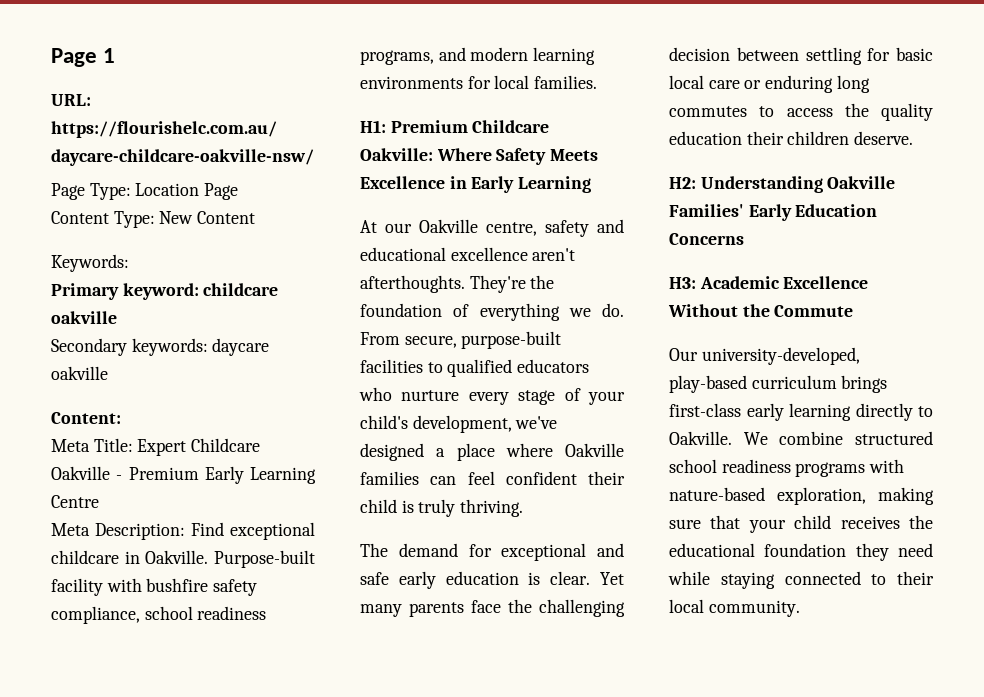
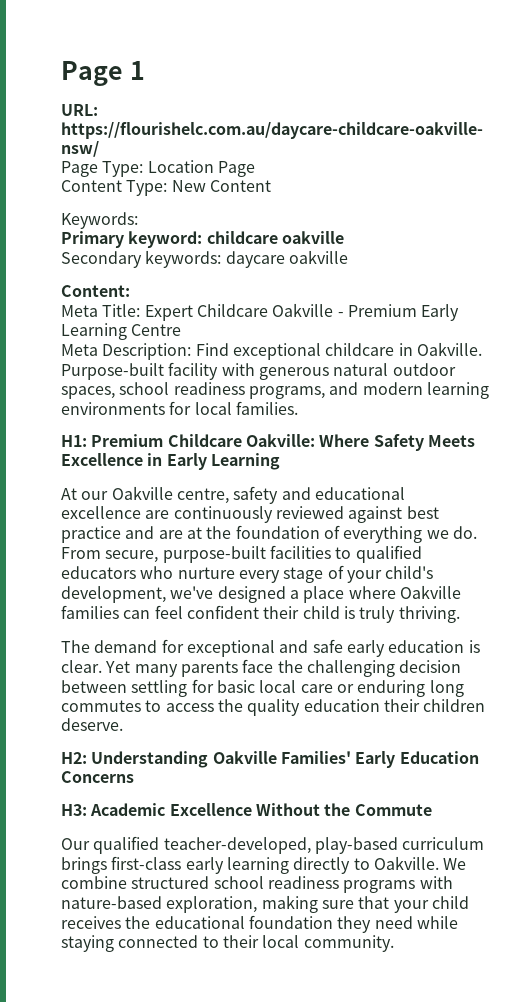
- Purpose-built facility with bushfire safety compliance, school readiness programs, and modern learning environments for local families.
+ Purpose-built facility with generous natural outdoor spaces, school readiness programs, and modern learning environments for local families.
- At our Oakville centre, safety and educational excellence aren't afterthoughts. They're the foundation of everything we do.
+ At our Oakville centre, safety and educational excellence are continuously reviewed against best practice and are at the foundation of everything we do.
- Our university-developed, play-based curriculum brings first-class early learning directly to Oakville.
+ Our qualified teacher-developed, play-based curriculum brings first-class early learning directly to Oakville.

